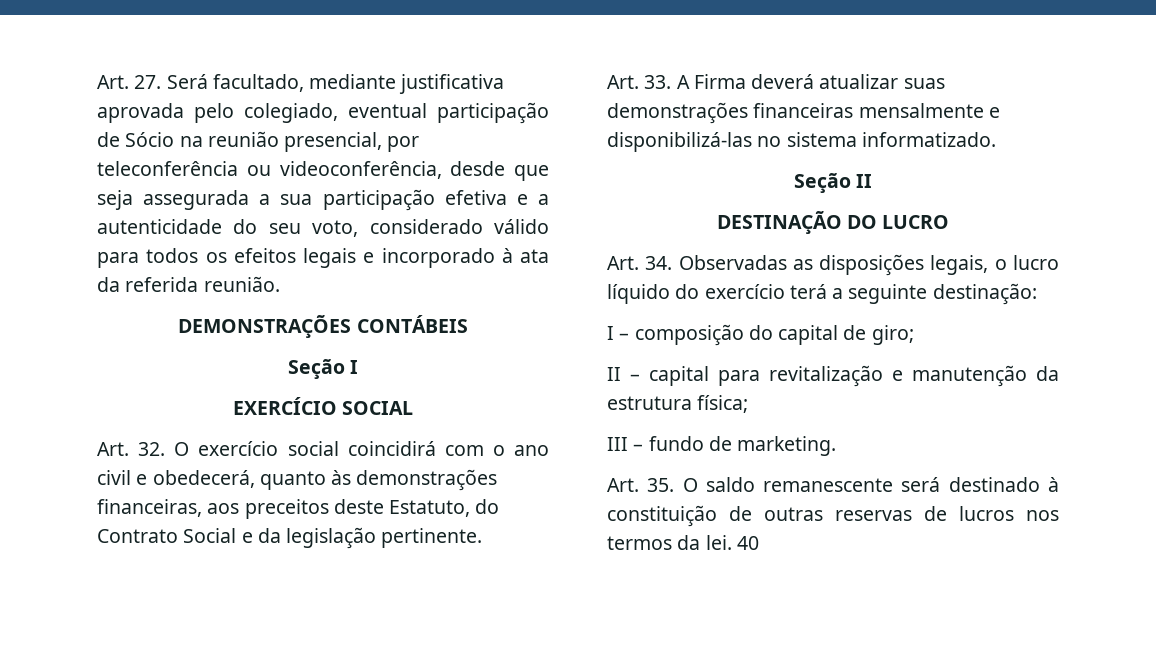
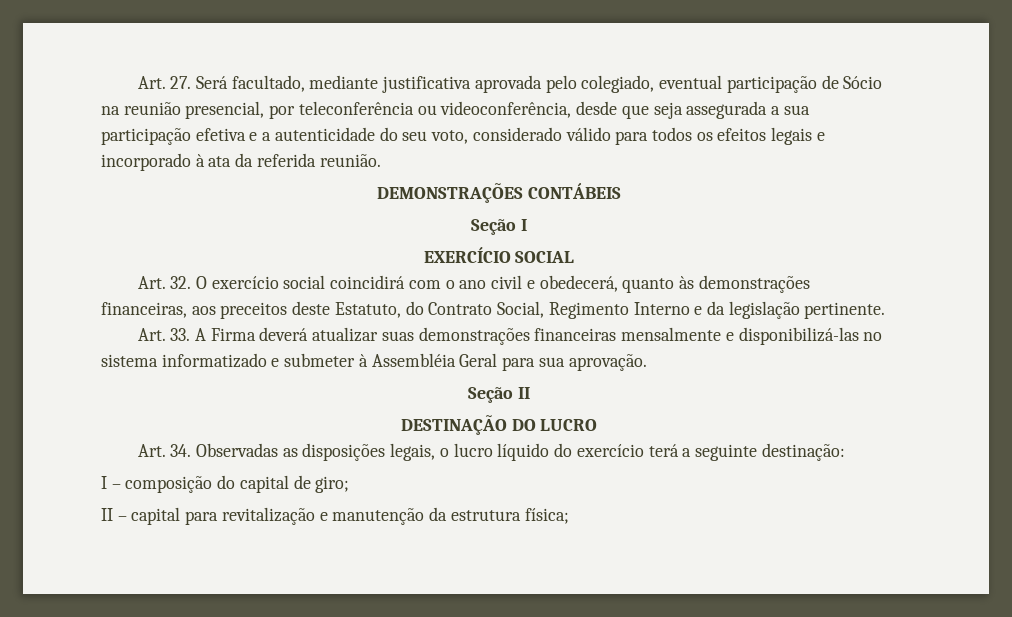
- Art. 32. O exercício social coincidirá com o ano civil e obedecerá, quanto às demonstrações financeiras, aos preceitos deste Estatuto, do Contrato Social e da legislação pertinente.
+ Art. 32. O exercício social coincidirá com o ano civil e obedecerá, quanto às demonstrações financeiras, aos preceitos deste Estatuto, do Contrato Social, Regimento Interno e da legislação pertinente.
- Art. 33. A Firma deverá atualizar suas demonstrações financeiras mensalmente e disponibilizá-las no sistema informatizado.
+ Art. 33. A Firma deverá atualizar suas demonstrações financeiras mensalmente e disponibilizá-las no sistema informatizado e submeter à Assembléia Geral para sua aprovação.
- III – fundo de marketing.
- Art. 35. O saldo remanescente será destinado à constituição de outras reservas de lucros nos termos da lei. 40

